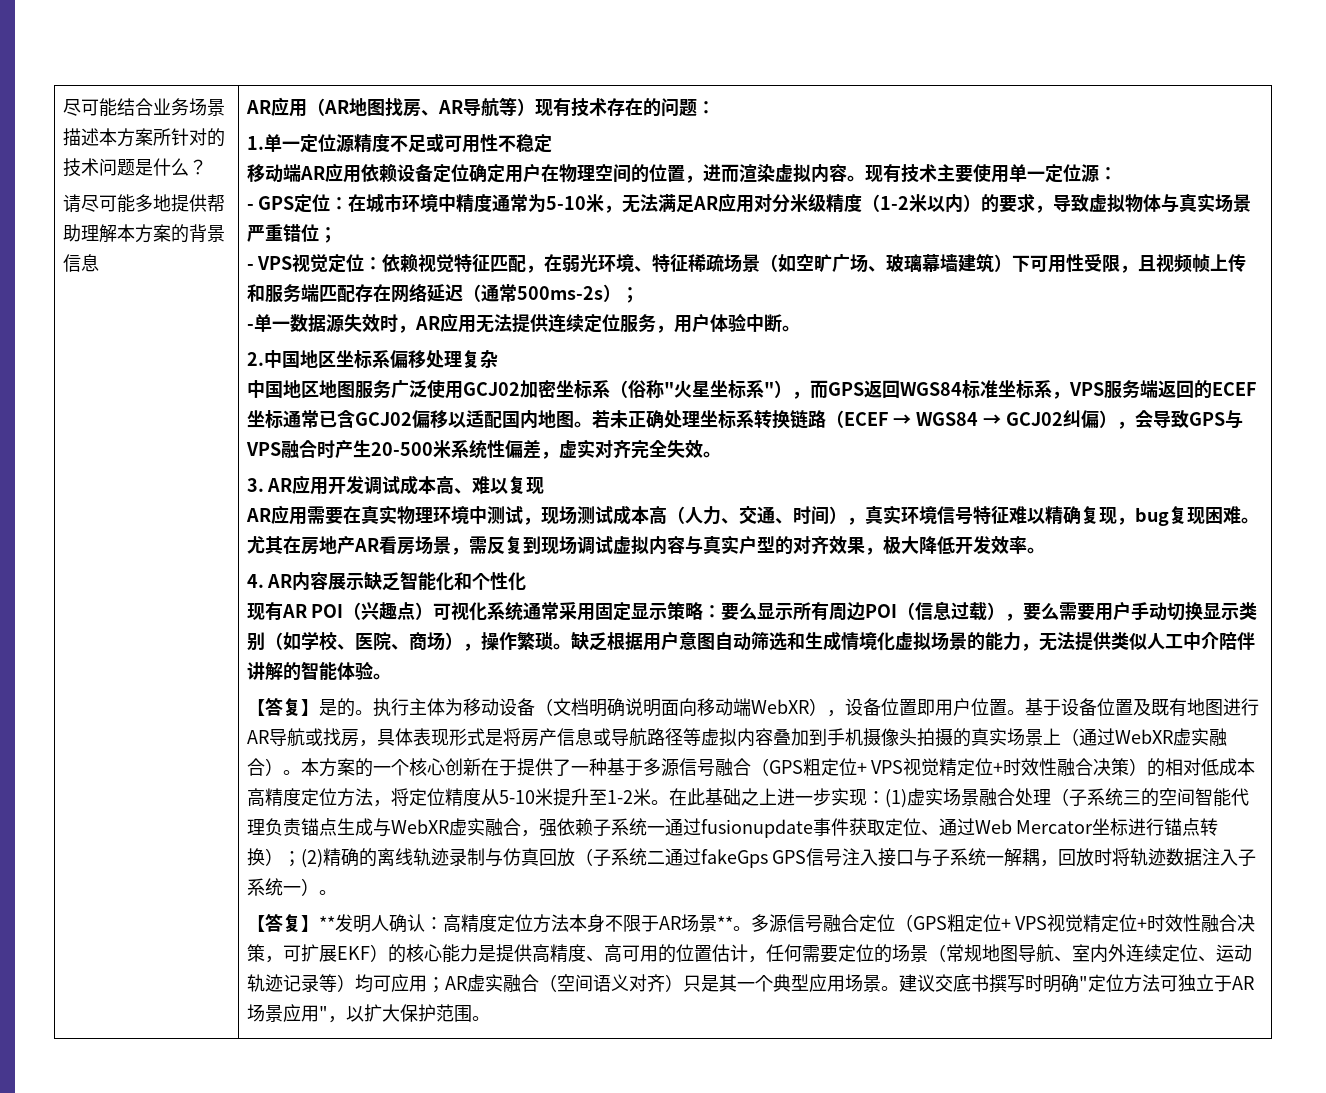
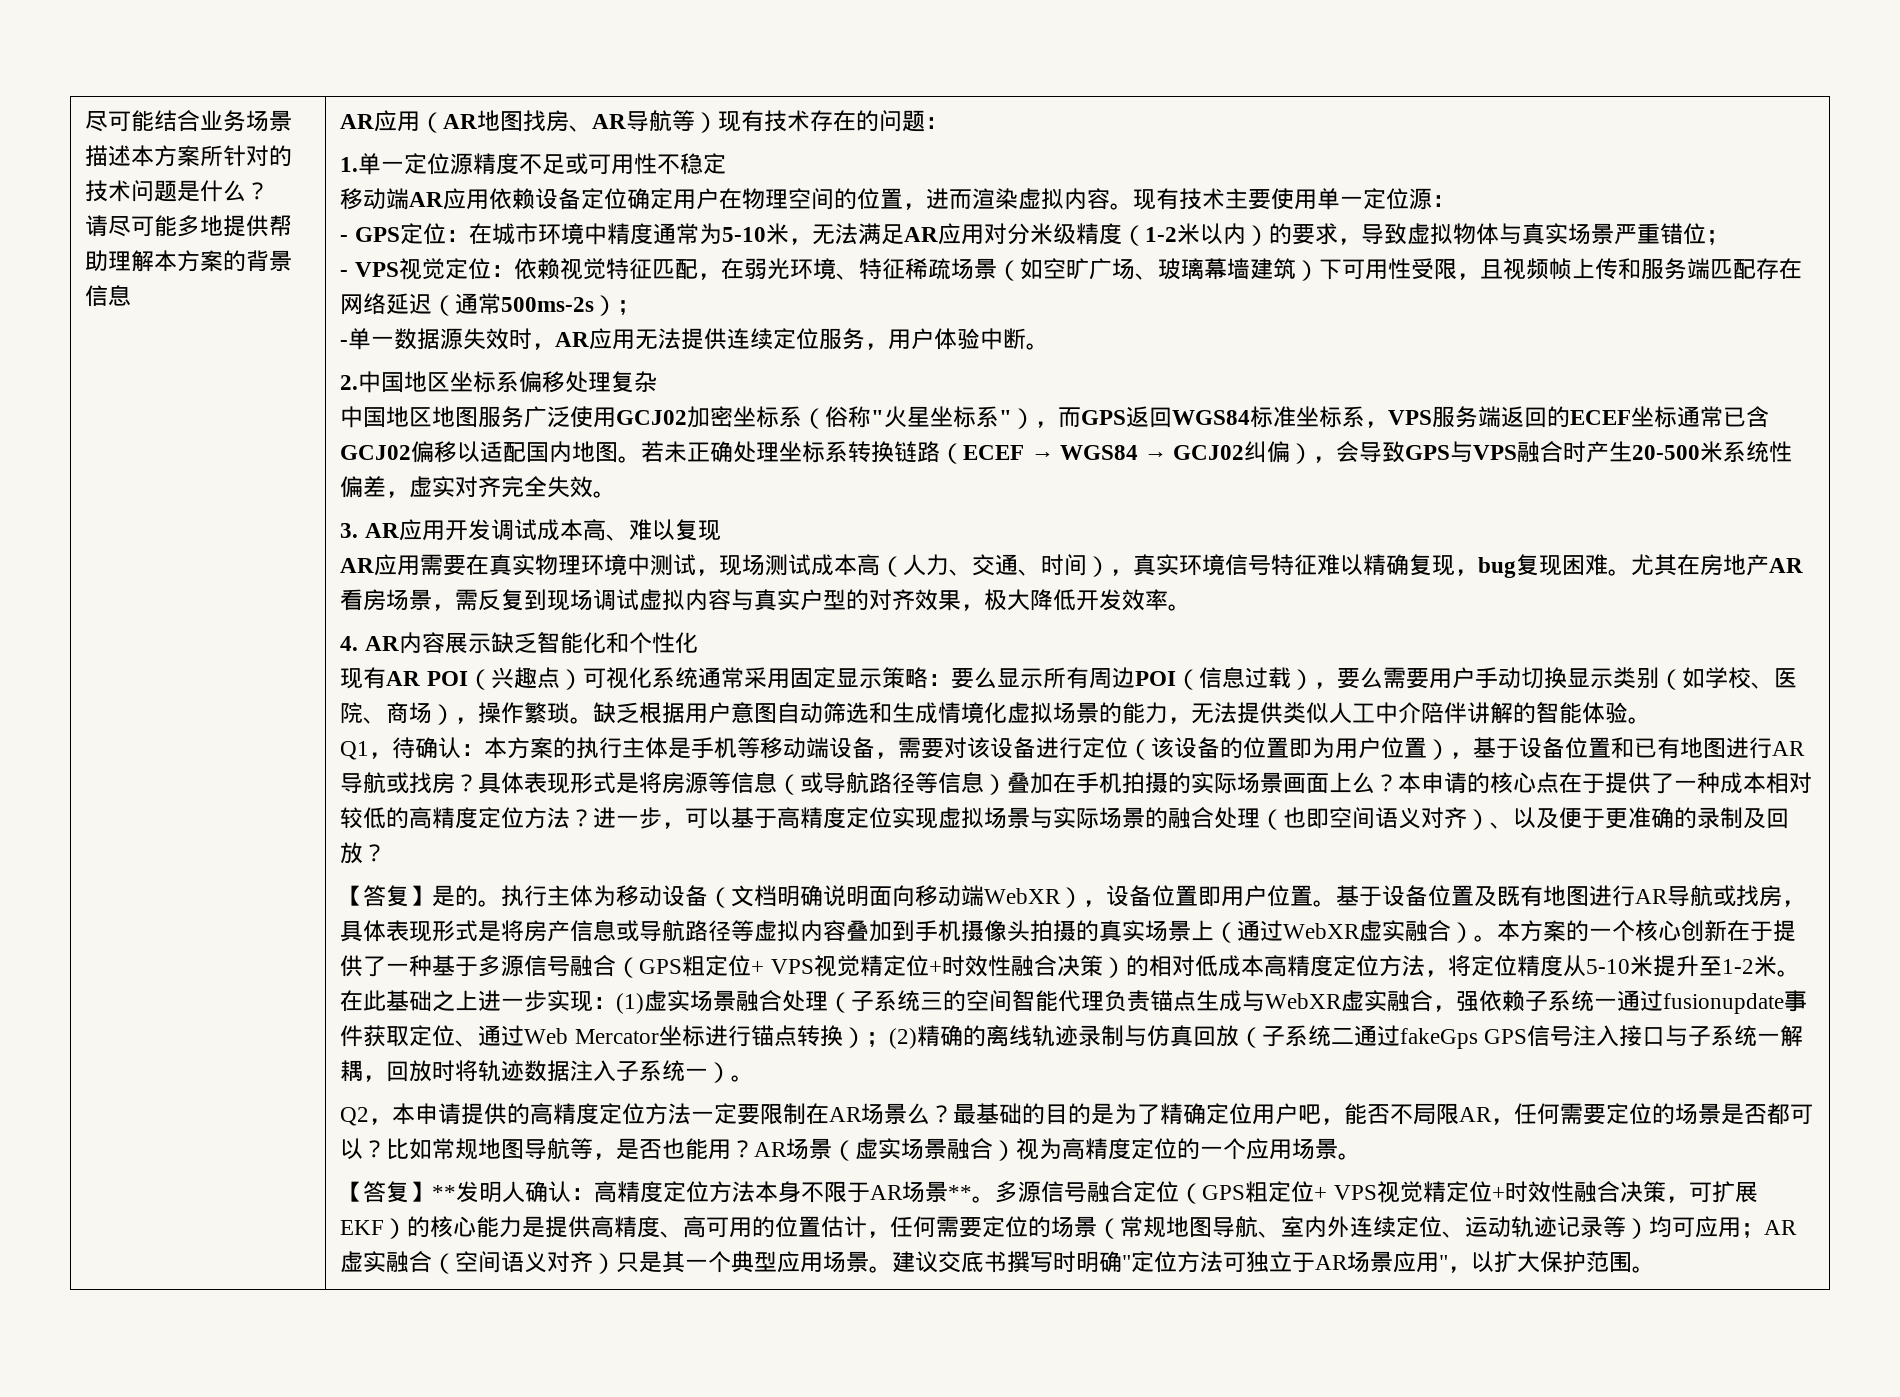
+ Q1，待确认：本方案的执行主体是手机等移动端设备，需要对该设备进行定位（该设备的位置即为用户位置），基于设备位置和已有地图进行AR导航或找房？具体表现形式是将房源等信息（或导航路径等信息）叠加在手机拍摄的实际场景画面上么？本申请的核心点在于提供了一种成本相对较低的高精度定位方法？进一步，可以基于高精度定位实现虚拟场景与实际场景的融合处理（也即空间语义对齐）、以及便于更准确的录制及回放？
+ Q2，本申请提供的高精度定位方法一定要限制在AR场景么？最基础的目的是为了精确定位用户吧，能否不局限AR，任何需要定位的场景是否都可以？比如常规地图导航等，是否也能用？AR场景（虚实场景融合）视为高精度定位的一个应用场景。

